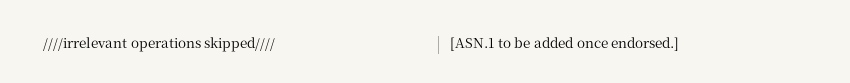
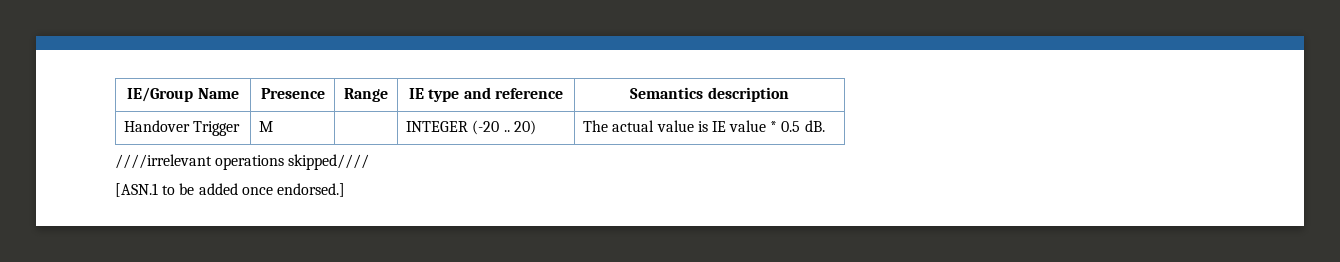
+ IE/Group Name | Presence | Range | IE type and reference | Semantics description
+ Handover Trigger | M | | INTEGER (-20 .. 20) | The actual value is IE value * 0.5 dB.

